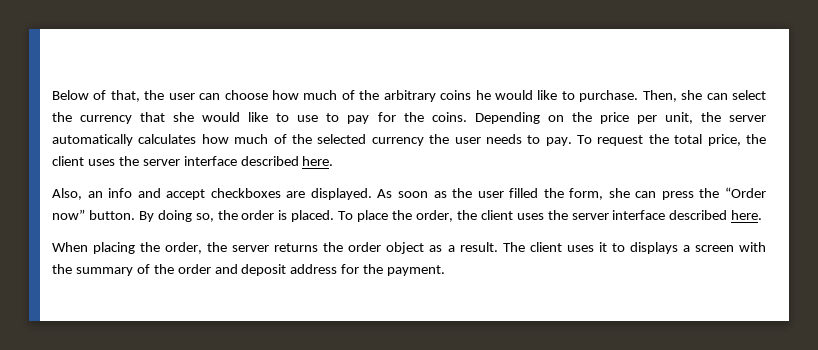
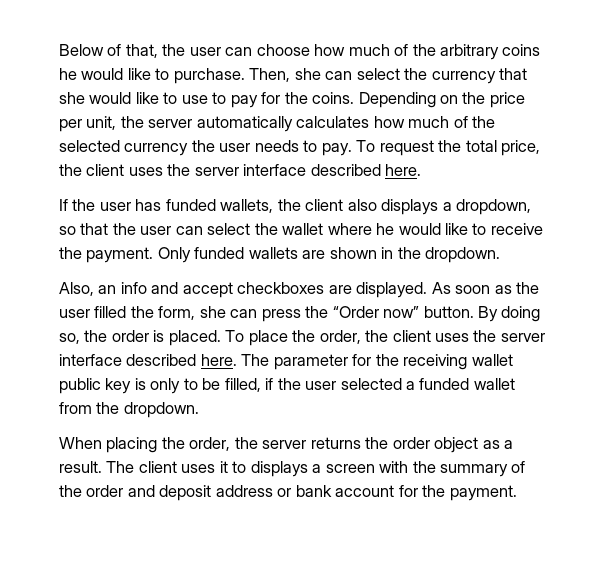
+ If the user has funded wallets, the client also displays a dropdown, so that the user can select the wallet where he would like to receive the payment. Only funded wallets are shown in the dropdown.
+ The parameter for the receiving wallet public key is only to be filled, if the user selected a funded wallet from the dropdown.
- The client uses it to displays a screen with the summary of the order and deposit address for the payment.
+ The client uses it to displays a screen with the summary of the order and deposit address or bank account for the payment.

